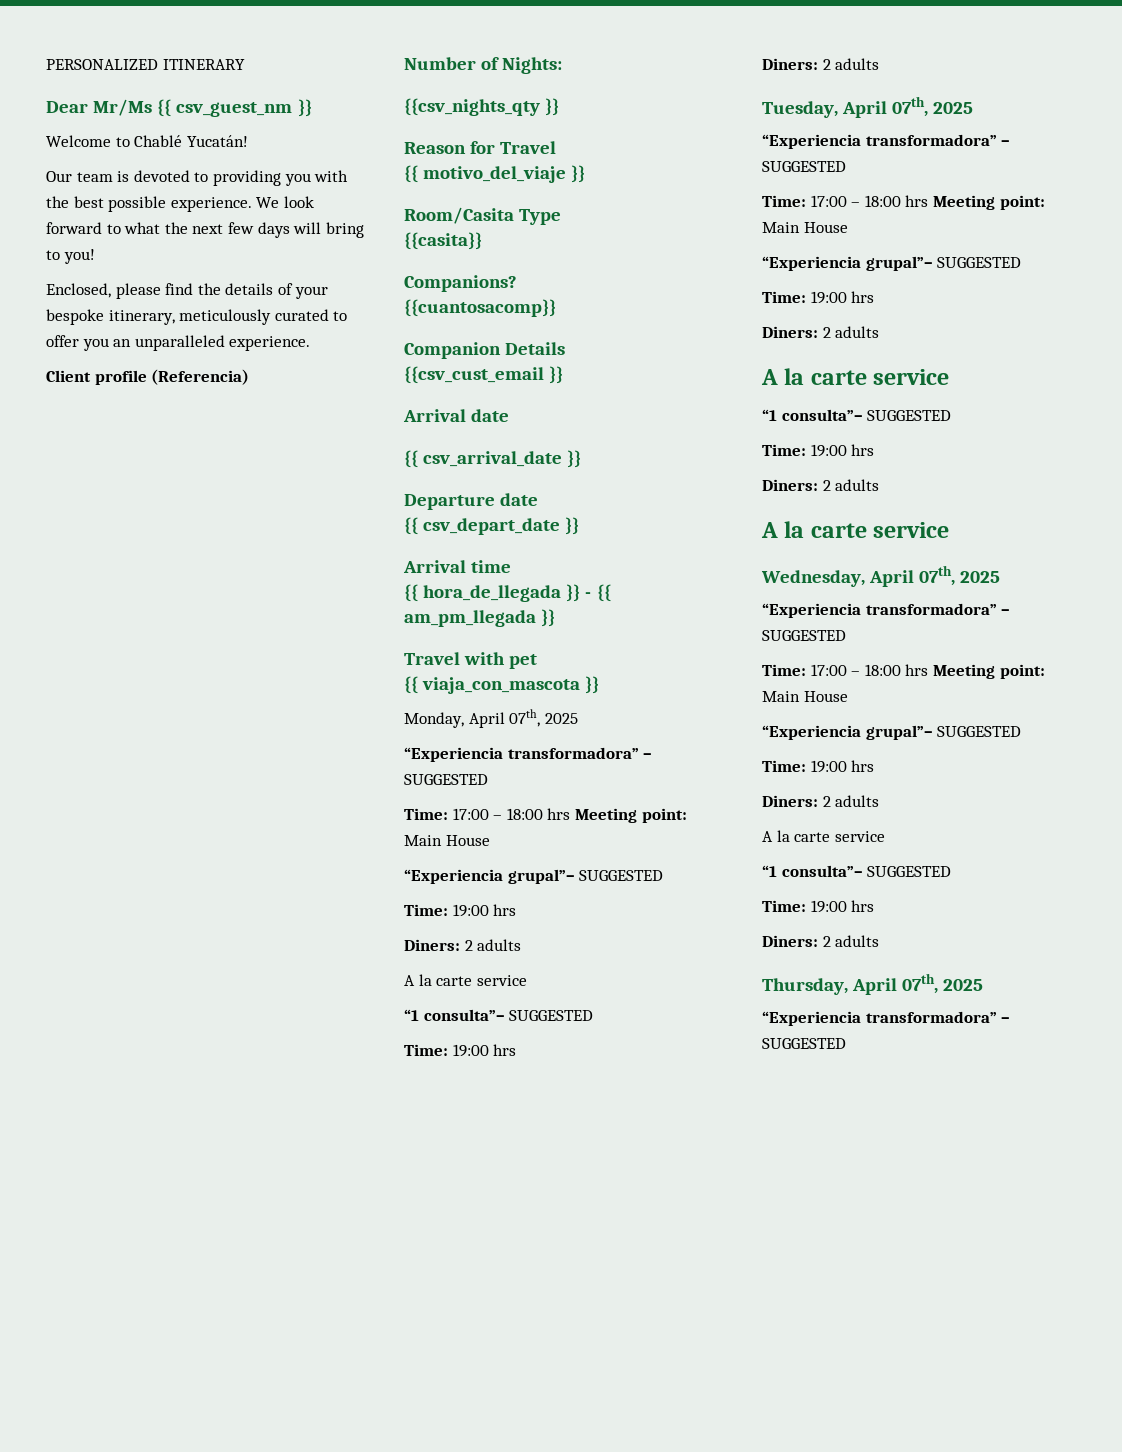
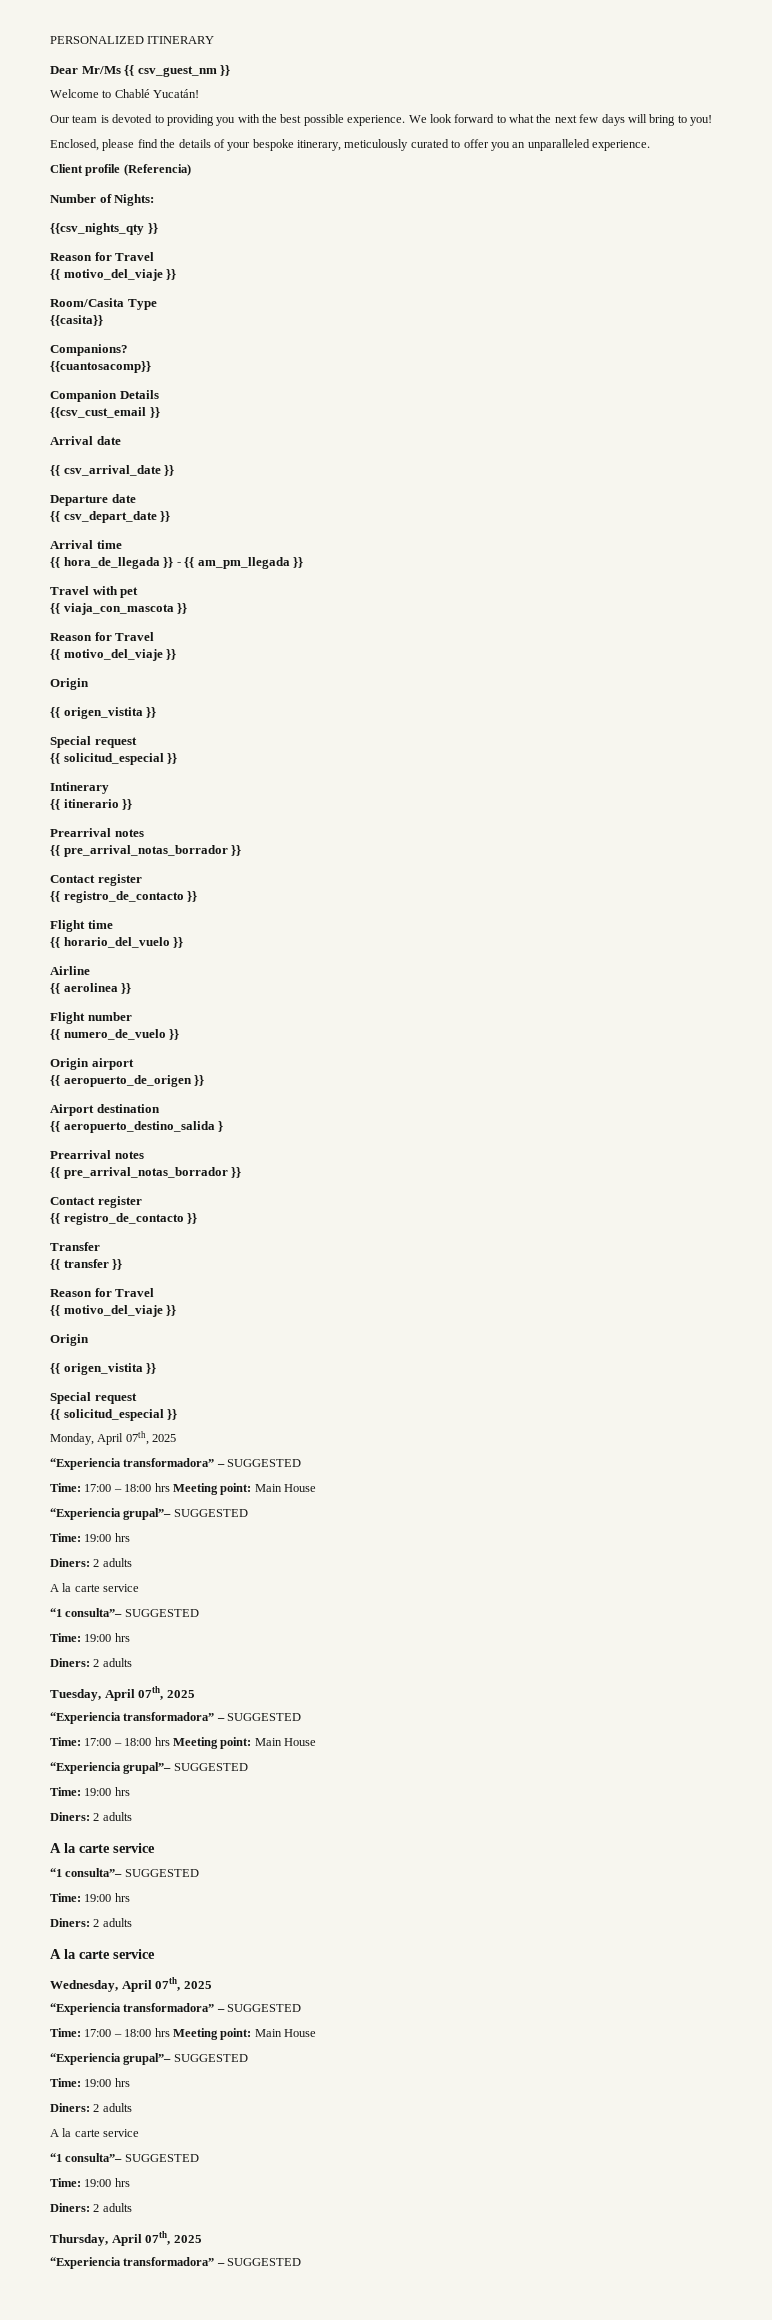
  {{ viaja_con_mascota }}
+ Reason for Travel
+ {{ motivo_del_viaje }}
+ Origin
+ {{ origen_vistita }}
+ Special request
+ {{ solicitud_especial }}
+ Intinerary
+ {{ itinerario }}
+ Prearrival notes
+ {{ pre_arrival_notas_borrador }}
+ Contact register
+ {{ registro_de_contacto }}
+ Flight time
+ {{ horario_del_vuelo }}
+ Airline
+ {{ aerolinea }}
+ Flight number
+ {{ numero_de_vuelo }}
+ Origin airport
+ {{ aeropuerto_de_origen }}
+ Airport destination
+ {{ aeropuerto_destino_salida }
+ Prearrival notes
+ {{ pre_arrival_notas_borrador }}
+ Contact register
+ {{ registro_de_contacto }}
+ Transfer
+ {{ transfer }}
+ Reason for Travel
+ {{ motivo_del_viaje }}
+ Origin
+ {{ origen_vistita }}
+ Special request
+ {{ solicitud_especial }}

